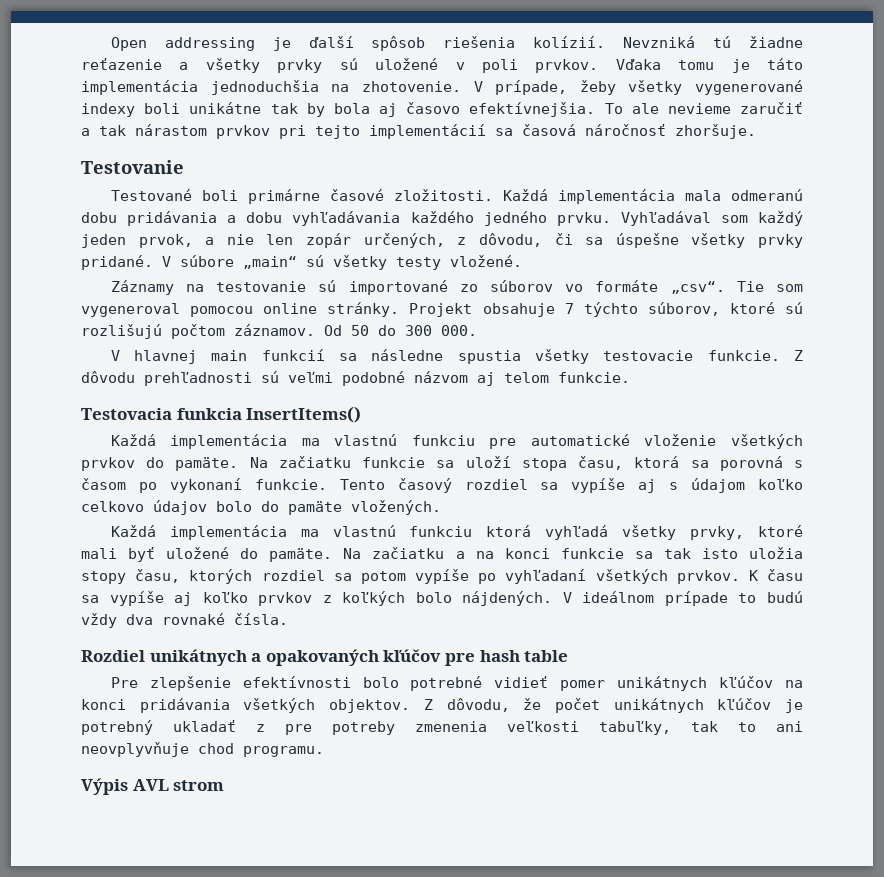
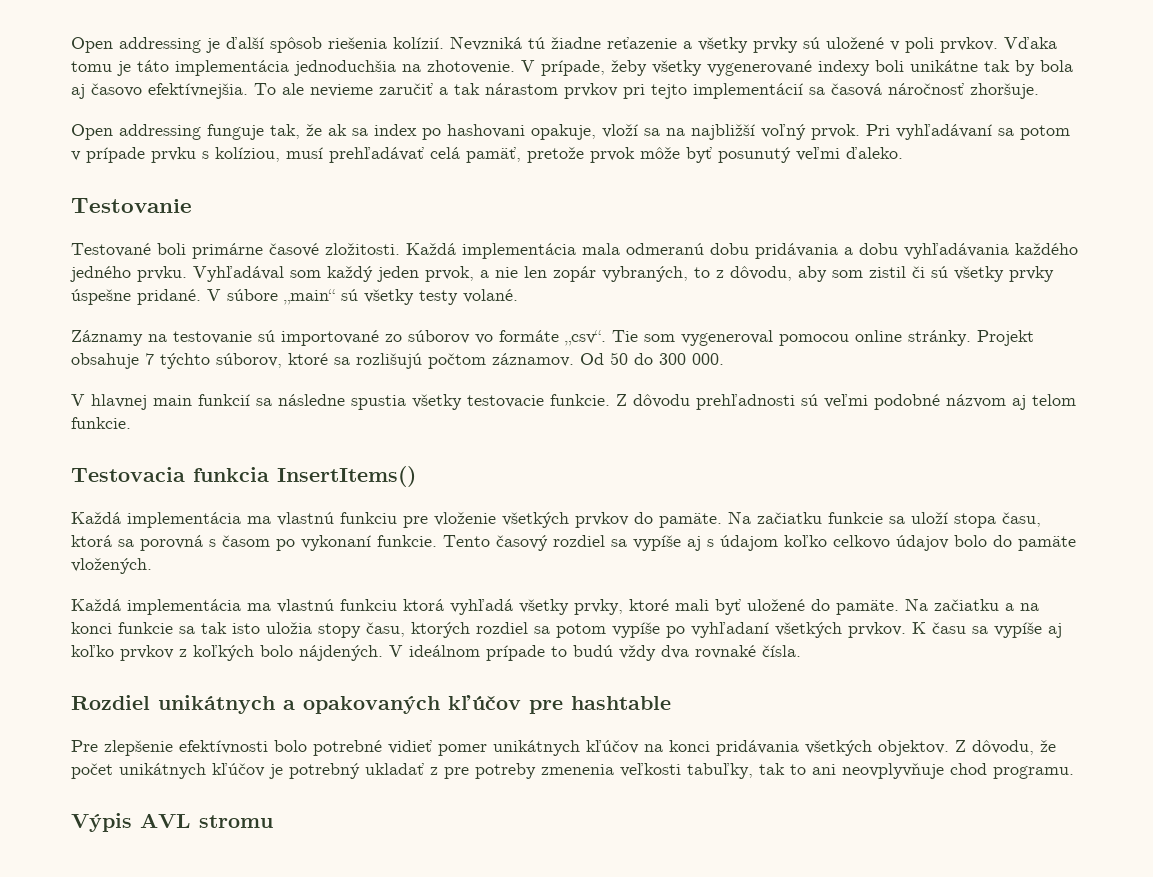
+ Open addressing funguje tak, že ak sa index po hashovani opakuje, vloží sa na najbližší voľný prvok. Pri vyhľadávaní sa potom v prípade prvku s kolíziou, musí prehľadávať celá pamäť, pretože prvok môže byť posunutý veľmi ďaleko.
- Vyhľadával som každý jeden prvok, a nie len zopár určených, z dôvodu, či sa úspešne všetky prvky pridané.
+ Vyhľadával som každý jeden prvok, a nie len zopár vybraných, to z dôvodu, aby som zistil či sú všetky prvky úspešne pridané.
- V súbore „main“ sú všetky testy vložené.
+ V súbore „main“ sú všetky testy volané.
- Projekt obsahuje 7 týchto súborov, ktoré sú rozlišujú počtom záznamov.
+ Projekt obsahuje 7 týchto súborov, ktoré sa rozlišujú počtom záznamov.
- Každá implementácia ma vlastnú funkciu pre automatické vloženie všetkých prvkov do pamäte.
+ Každá implementácia ma vlastnú funkciu pre vloženie všetkých prvkov do pamäte.
- Rozdiel unikátnych a opakovaných kľúčov pre hash table
+ Rozdiel unikátnych a opakovaných kľúčov pre hashtable
- Výpis AVL strom
+ Výpis AVL stromu

